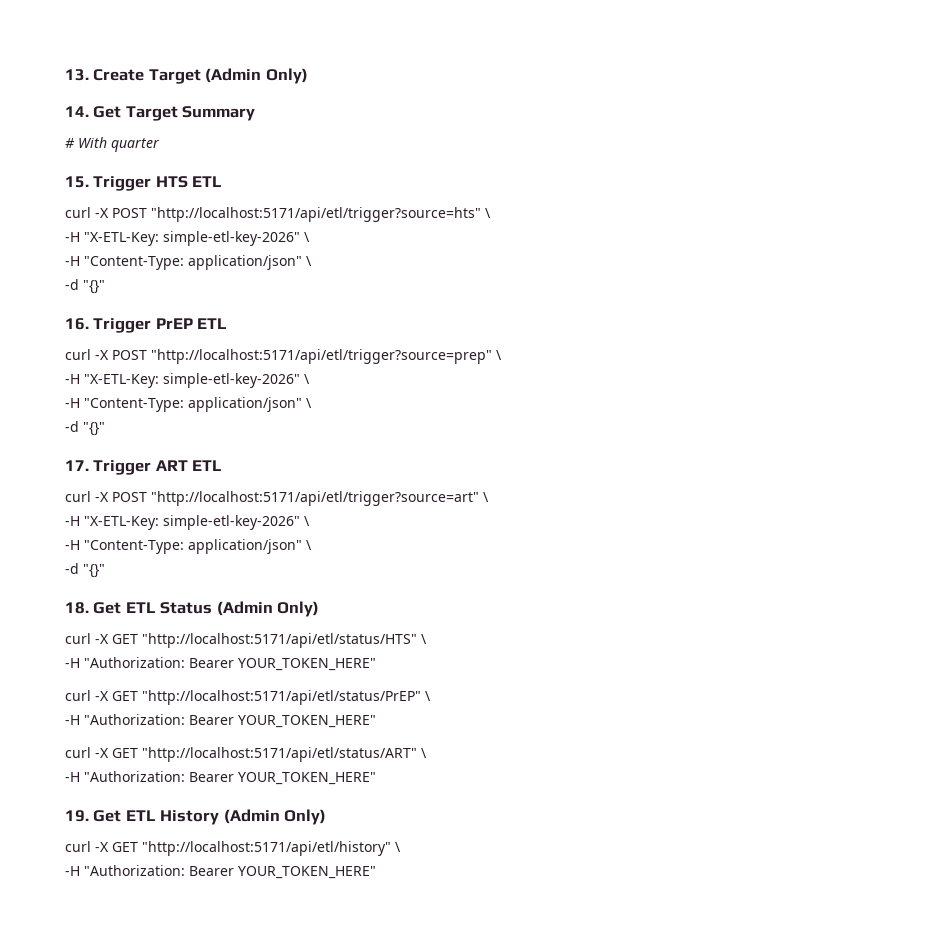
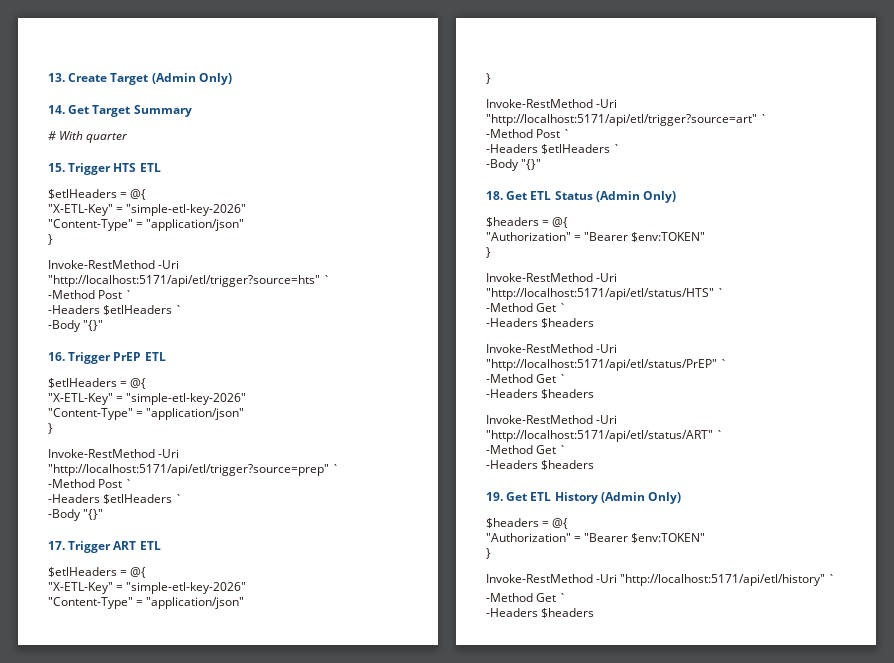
  15. Trigger HTS ETL
- curl -X POST "http://localhost:5171/api/etl/trigger?source=hts" \
- -H "X-ETL-Key: simple-etl-key-2026" \
- -H "Content-Type: application/json" \
- -d "{}"
+ $etlHeaders = @{
+ "X-ETL-Key" = "simple-etl-key-2026"
+ "Content-Type" = "application/json"
+ }
+ Invoke-RestMethod -Uri "http://localhost:5171/api/etl/trigger?source=hts" `
+ -Method Post `
+ -Headers $etlHeaders `
+ -Body "{}"
  16. Trigger PrEP ETL
- curl -X POST "http://localhost:5171/api/etl/trigger?source=prep" \
- -H "X-ETL-Key: simple-etl-key-2026" \
- -H "Content-Type: application/json" \
- -d "{}"
+ $etlHeaders = @{
+ "X-ETL-Key" = "simple-etl-key-2026"
+ "Content-Type" = "application/json"
+ }
+ Invoke-RestMethod -Uri "http://localhost:5171/api/etl/trigger?source=prep" `
+ -Method Post `
+ -Headers $etlHeaders `
+ -Body "{}"
  17. Trigger ART ETL
- curl -X POST "http://localhost:5171/api/etl/trigger?source=art" \
- -H "X-ETL-Key: simple-etl-key-2026" \
- -H "Content-Type: application/json" \
- -d "{}"
+ $etlHeaders = @{
+ "X-ETL-Key" = "simple-etl-key-2026"
+ "Content-Type" = "application/json"
+ }
+ Invoke-RestMethod -Uri "http://localhost:5171/api/etl/trigger?source=art" `
+ -Method Post `
+ -Headers $etlHeaders `
+ -Body "{}"
  18. Get ETL Status (Admin Only)
- curl -X GET "http://localhost:5171/api/etl/status/HTS" \
- -H "Authorization: Bearer YOUR_TOKEN_HERE"
- curl -X GET "http://localhost:5171/api/etl/status/PrEP" \
- -H "Authorization: Bearer YOUR_TOKEN_HERE"
- curl -X GET "http://localhost:5171/api/etl/status/ART" \
- -H "Authorization: Bearer YOUR_TOKEN_HERE"
+ $headers = @{
+ "Authorization" = "Bearer $env:TOKEN"
+ }
+ Invoke-RestMethod -Uri "http://localhost:5171/api/etl/status/HTS" `
+ -Method Get `
+ -Headers $headers
+ Invoke-RestMethod -Uri "http://localhost:5171/api/etl/status/PrEP" `
+ -Method Get `
+ -Headers $headers
+ Invoke-RestMethod -Uri "http://localhost:5171/api/etl/status/ART" `
+ -Method Get `
+ -Headers $headers
  19. Get ETL History (Admin Only)
- curl -X GET "http://localhost:5171/api/etl/history" \
- -H "Authorization: Bearer YOUR_TOKEN_HERE"
+ $headers = @{
+ "Authorization" = "Bearer $env:TOKEN"
+ }
+ Invoke-RestMethod -Uri "http://localhost:5171/api/etl/history" `
+ -Method Get `
+ -Headers $headers

